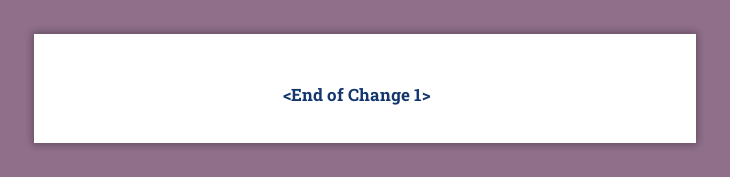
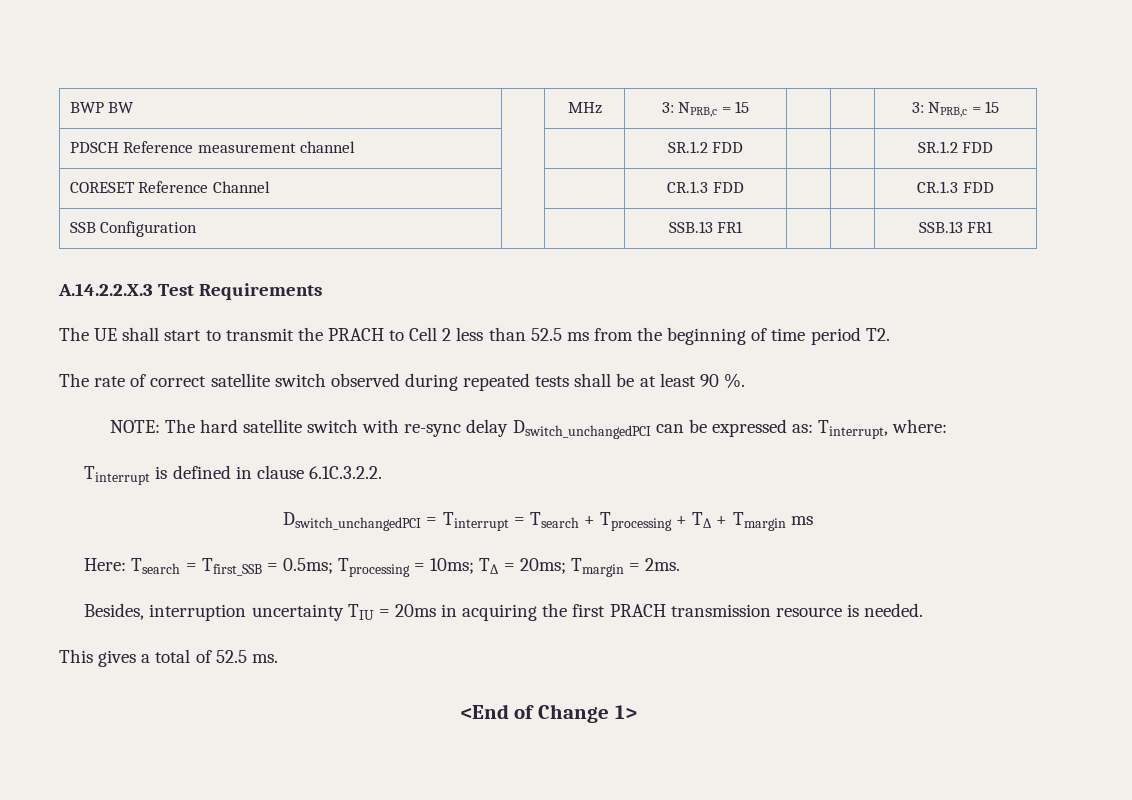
+ BWP BW | | MHz | 3: NPRB,c = 15 | | | 3: NPRB,c = 15
+ PDSCH Reference measurement channel | | | SR.1.2 FDD | | | SR.1.2 FDD
+ CORESET Reference Channel | | | CR.1.3 FDD | | | CR.1.3 FDD
+ SSB Configuration | | | SSB.13 FR1 | | | SSB.13 FR1
+ A.14.2.2.X.3 Test Requirements
+ The UE shall start to transmit the PRACH to Cell 2 less than 52.5 ms from the beginning of time period T2.
+ The rate of correct satellite switch observed during repeated tests shall be at least 90 %.
+ NOTE: The hard satellite switch with re-sync delay Dswitch_unchangedPCI can be expressed as: Tinterrupt, where:
+ Tinterrupt is defined in clause 6.1C.3.2.2.
+ Dswitch_unchangedPCI = Tinterrupt = Tsearch + Tprocessing + T∆ + Tmargin ms
+ Here: Tsearch = Tfirst_SSB = 0.5ms; Tprocessing = 10ms; T∆ = 20ms; Tmargin = 2ms.
+ Besides, interruption uncertainty TIU = 20ms in acquiring the first PRACH transmission resource is needed.
+ This gives a total of 52.5 ms.

